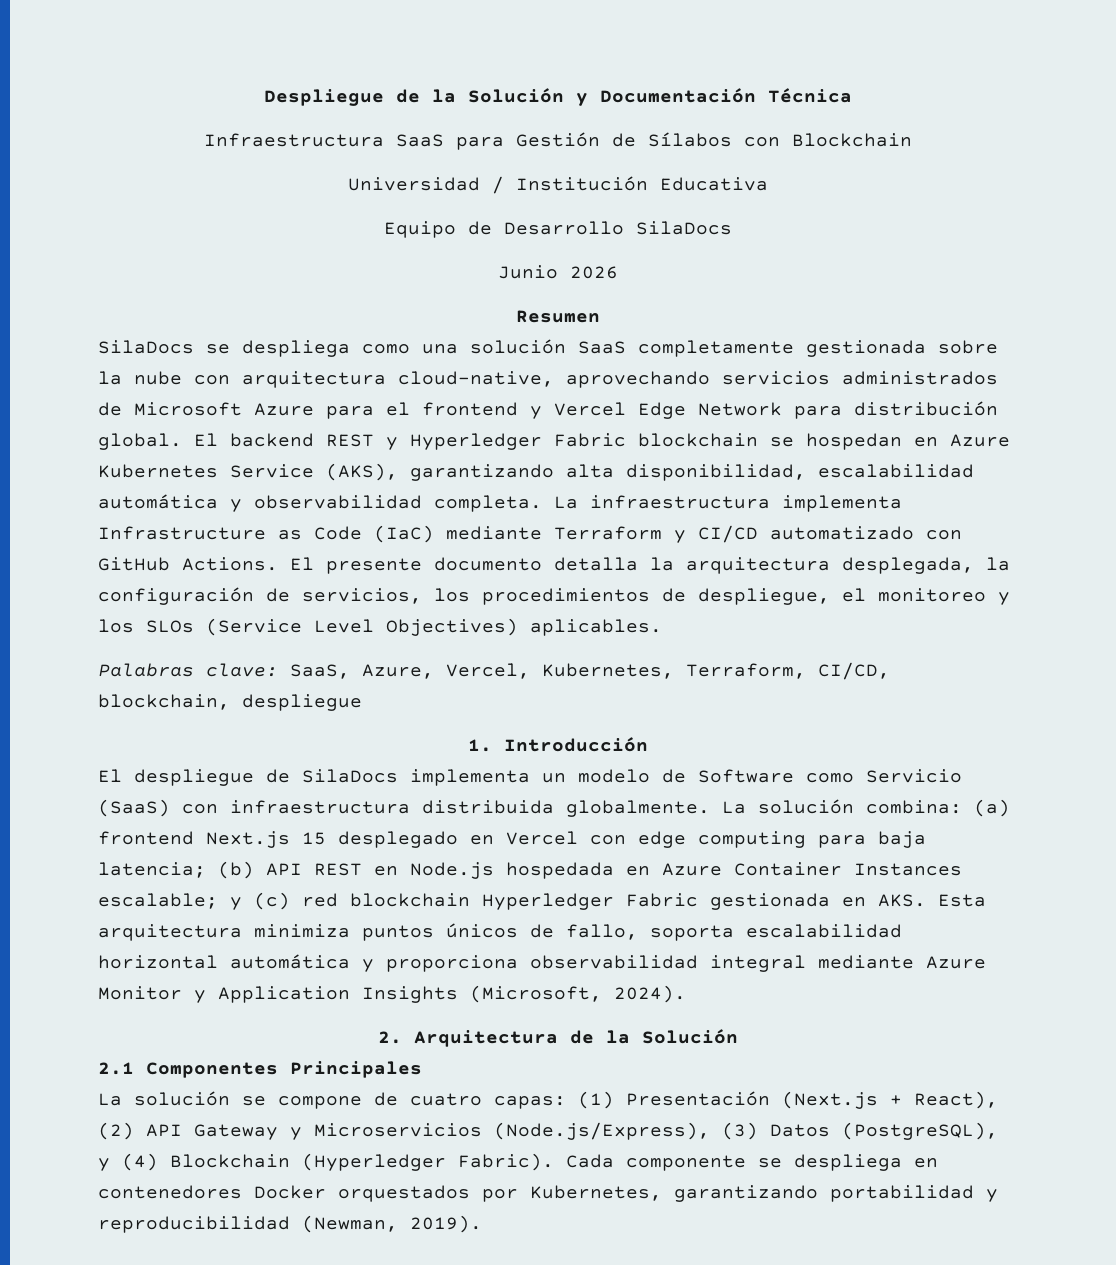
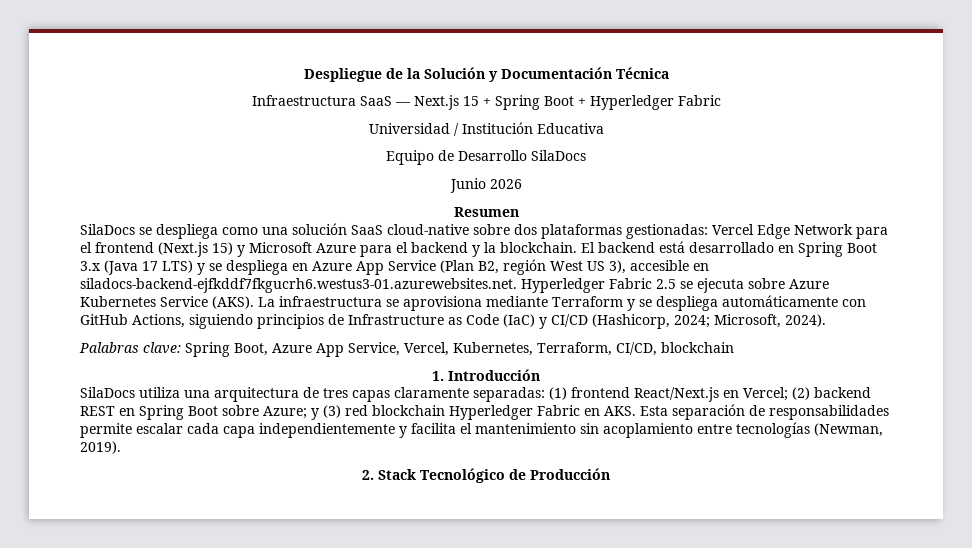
- Infraestructura SaaS para Gestión de Sílabos con Blockchain
+ Infraestructura SaaS — Next.js 15 + Spring Boot + Hyperledger Fabric
- SilaDocs se despliega como una solución SaaS completamente gestionada sobre la nube con arquitectura cloud-native, aprovechando servicios administrados de Microsoft Azure para el frontend y Vercel Edge Network para distribución global. El backend REST y Hyperledger Fabric blockchain se hospedan en Azure Kubernetes Service (AKS), garantizando alta disponibilidad, escalabilidad automática y observabilidad completa. La infraestructura implementa Infrastructure as Code (IaC) mediante Terraform y CI/CD automatizado con GitHub Actions. El presente documento detalla la arquitectura desplegada, la configuración de servicios, los procedimientos de despliegue, el monitoreo y los SLOs (Service Level Objectives) aplicables.
- Palabras clave: SaaS, Azure, Vercel, Kubernetes, Terraform, CI/CD, blockchain, despliegue
+ SilaDocs se despliega como una solución SaaS cloud-native sobre dos plataformas gestionadas: Vercel Edge Network para el frontend (Next.js 15) y Microsoft Azure para el backend y la blockchain. El backend está desarrollado en Spring Boot 3.x (Java 17 LTS) y se despliega en Azure App Service (Plan B2, región West US 3), accesible en siladocs-backend-ejfkddf7fkgucrh6.westus3-01.azurewebsites.net. Hyperledger Fabric 2.5 se ejecuta sobre Azure Kubernetes Service (AKS). La infraestructura se aprovisiona mediante Terraform y se despliega automáticamente con GitHub Actions, siguiendo principios de Infrastructure as Code (IaC) y CI/CD (Hashicorp, 2024; Microsoft, 2024).
+ Palabras clave: Spring Boot, Azure App Service, Vercel, Kubernetes, Terraform, CI/CD, blockchain
- El despliegue de SilaDocs implementa un modelo de Software como Servicio (SaaS) con infraestructura distribuida globalmente. La solución combina: (a) frontend Next.js 15 desplegado en Vercel con edge computing para baja latencia; (b) API REST en Node.js hospedada en Azure Container Instances escalable; y (c) red blockchain Hyperledger Fabric gestionada en AKS. Esta arquitectura minimiza puntos únicos de fallo, soporta escalabilidad horizontal automática y proporciona observabilidad integral mediante Azure Monitor y Application Insights (Microsoft, 2024).
- 2. Arquitectura de la Solución
- 2.1 Componentes Principales
- La solución se compone de cuatro capas: (1) Presentación (Next.js + React), (2) API Gateway y Microservicios (Node.js/Express), (3) Datos (PostgreSQL), y (4) Blockchain (Hyperledger Fabric). Cada componente se despliega en contenedores Docker orquestados por Kubernetes, garantizando portabilidad y reproducibilidad (Newman, 2019).
+ SilaDocs utiliza una arquitectura de tres capas claramente separadas: (1) frontend React/Next.js en Vercel; (2) backend REST en Spring Boot sobre Azure; y (3) red blockchain Hyperledger Fabric en AKS. Esta separación de responsabilidades permite escalar cada capa independientemente y facilita el mantenimiento sin acoplamiento entre tecnologías (Newman, 2019).
+ 2. Stack Tecnológico de Producción

